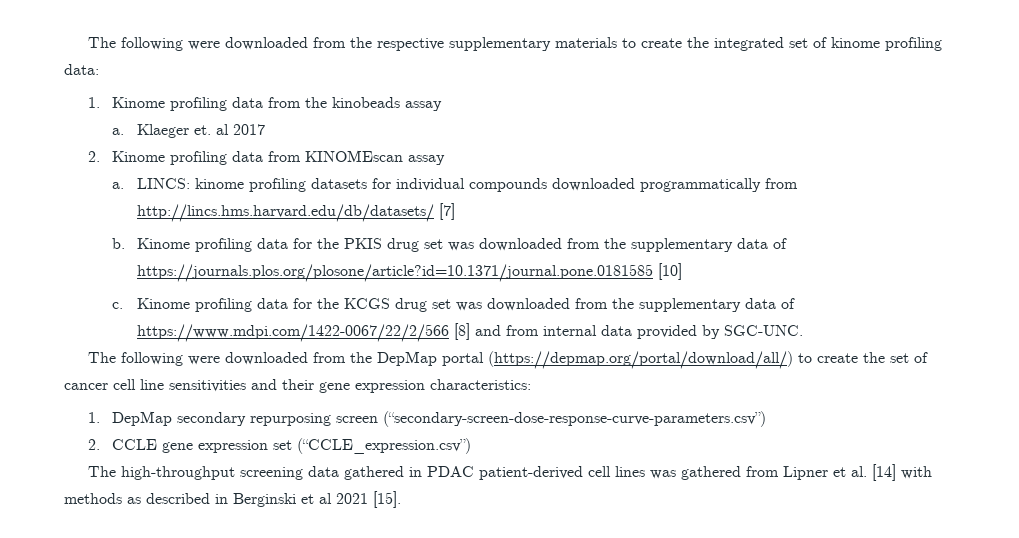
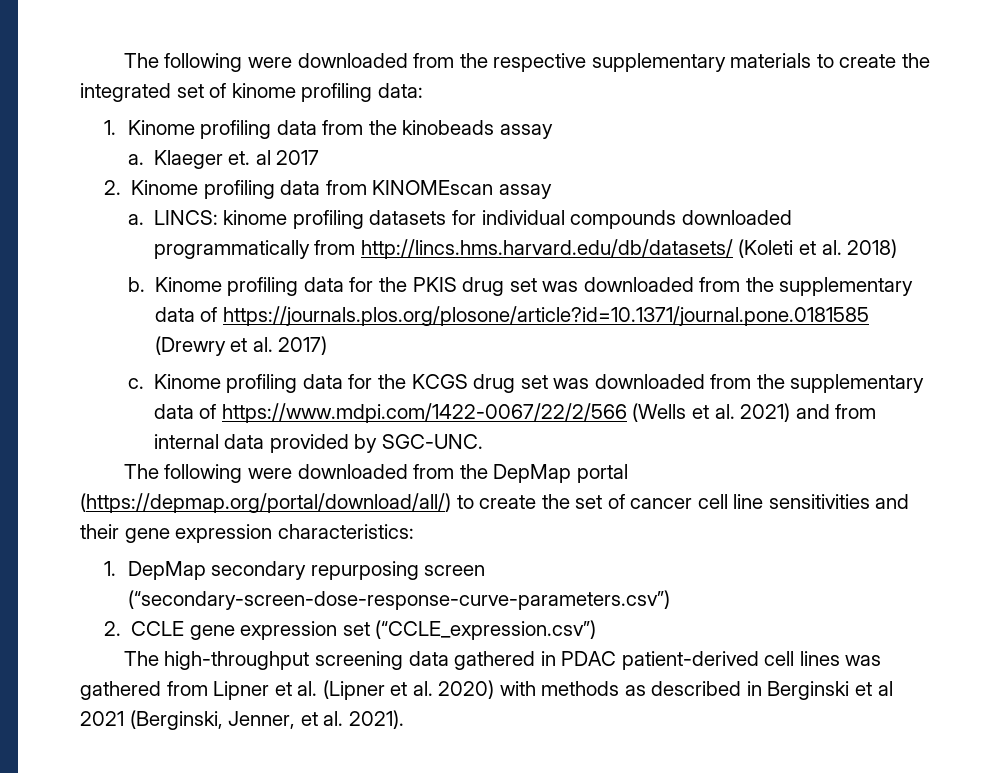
- LINCS: kinome profiling datasets for individual compounds downloaded programmatically from http://lincs.hms.harvard.edu/db/datasets/ [7]
+ LINCS: kinome profiling datasets for individual compounds downloaded programmatically from http://lincs.hms.harvard.edu/db/datasets/ (Koleti et al. 2018)
- Kinome profiling data for the PKIS drug set was downloaded from the supplementary data of https://journals.plos.org/plosone/article?id=10.1371/journal.pone.0181585 [10]
+ Kinome profiling data for the PKIS drug set was downloaded from the supplementary data of https://journals.plos.org/plosone/article?id=10.1371/journal.pone.0181585 (Drewry et al. 2017)
- Kinome profiling data for the KCGS drug set was downloaded from the supplementary data of https://www.mdpi.com/1422-0067/22/2/566 [8] and from internal data provided by SGC-UNC.
+ Kinome profiling data for the KCGS drug set was downloaded from the supplementary data of https://www.mdpi.com/1422-0067/22/2/566 (Wells et al. 2021) and from internal data provided by SGC-UNC.
- The high-throughput screening data gathered in PDAC patient-derived cell lines was gathered from Lipner et al. [14] with methods as described in Berginski et al 2021 [15].
+ The high-throughput screening data gathered in PDAC patient-derived cell lines was gathered from Lipner et al. (Lipner et al. 2020) with methods as described in Berginski et al 2021 (Berginski, Jenner, et al. 2021).

